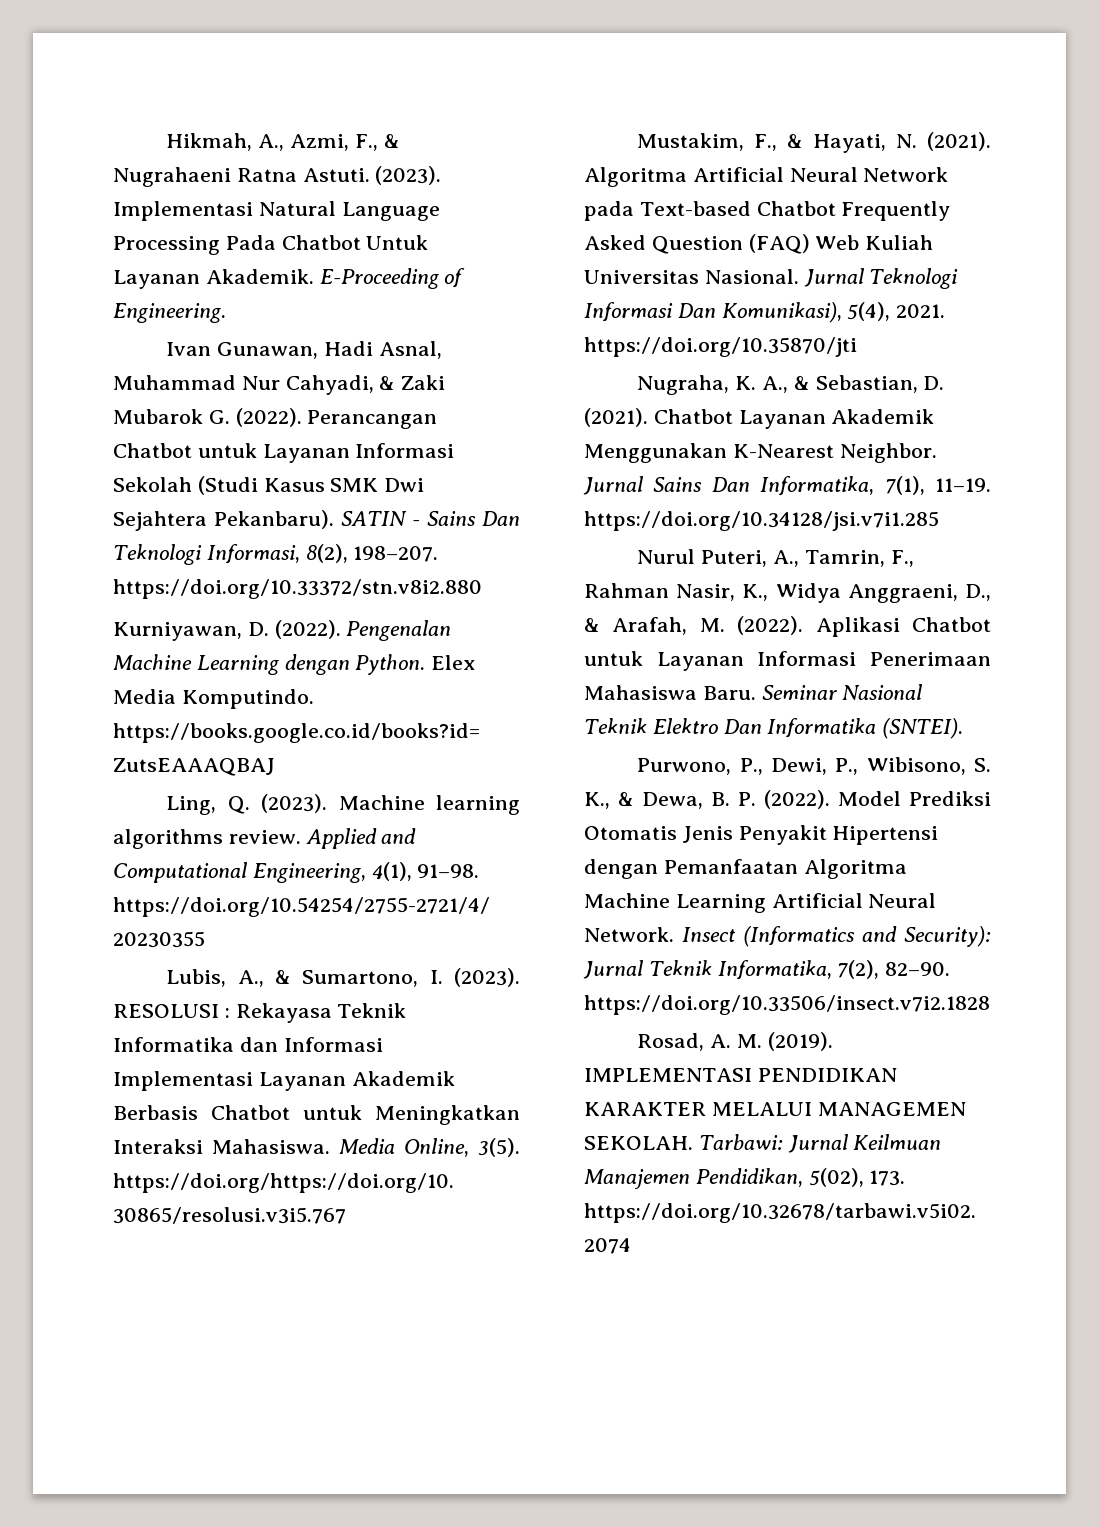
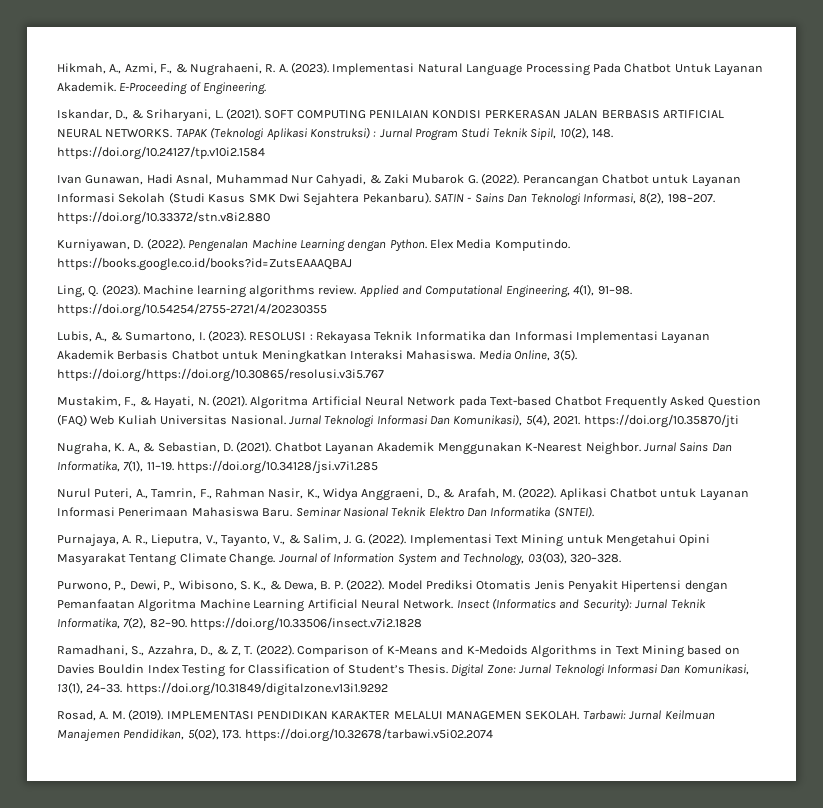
- Hikmah, A., Azmi, F., & Nugrahaeni Ratna Astuti. (2023).
+ Hikmah, A., Azmi, F., & Nugrahaeni, R. A. (2023).
+ Iskandar, D., & Sriharyani, L. (2021). SOFT COMPUTING PENILAIAN KONDISI PERKERASAN JALAN BERBASIS ARTIFICIAL NEURAL NETWORKS. TAPAK (Teknologi Aplikasi Konstruksi) : Jurnal Program Studi Teknik Sipil, 10(2), 148. https://doi.org/10.24127/tp.v10i2.1584
+ Purnajaya, A. R., Lieputra, V., Tayanto, V., & Salim, J. G. (2022). Implementasi Text Mining untuk Mengetahui Opini Masyarakat Tentang Climate Change. Journal of Information System and Technology, 03(03), 320–328.
+ Ramadhani, S., Azzahra, D., & Z, T. (2022). Comparison of K-Means and K-Medoids Algorithms in Text Mining based on Davies Bouldin Index Testing for Classification of Student’s Thesis. Digital Zone: Jurnal Teknologi Informasi Dan Komunikasi, 13(1), 24–33. https://doi.org/10.31849/digitalzone.v13i1.9292

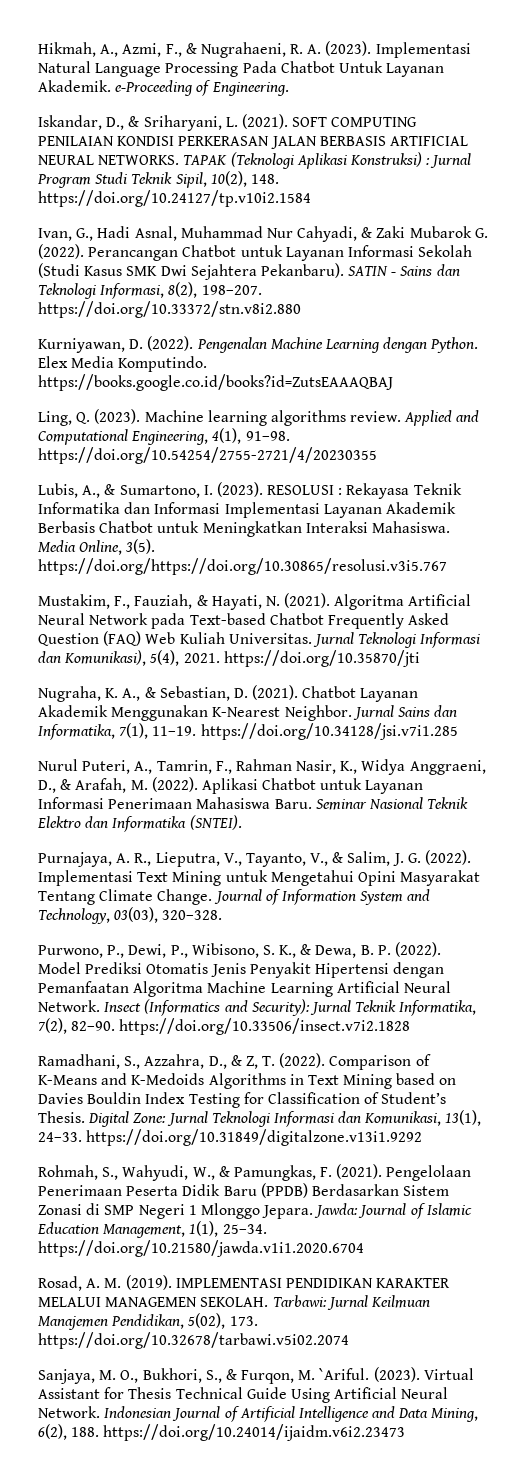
- Implementasi Natural Language Processing Pada Chatbot Untuk Layanan Akademik. E-Proceeding of Engineering.
+ Implementasi Natural Language Processing Pada Chatbot Untuk Layanan Akademik. e-Proceeding of Engineering.
- Ivan Gunawan, Hadi Asnal, Muhammad Nur Cahyadi, & Zaki Mubarok G. (2022).
+ Ivan, G., Hadi Asnal, Muhammad Nur Cahyadi, & Zaki Mubarok G. (2022).
- SATIN - Sains Dan Teknologi Informasi, 8(2), 198–207. https://doi.org/10.33372/stn.v8i2.880
+ SATIN - Sains dan Teknologi Informasi, 8(2), 198–207. https://doi.org/10.33372/stn.v8i2.880
- Mustakim, F., & Hayati, N. (2021).
+ Mustakim, F., Fauziah, & Hayati, N. (2021).
- Algoritma Artificial Neural Network pada Text-based Chatbot Frequently Asked Question (FAQ) Web Kuliah Universitas Nasional. Jurnal Teknologi Informasi Dan Komunikasi), 5(4), 2021. https://doi.org/10.35870/jti
+ Algoritma Artificial Neural Network pada Text-based Chatbot Frequently Asked Question (FAQ) Web Kuliah Universitas. Jurnal Teknologi Informasi dan Komunikasi), 5(4), 2021. https://doi.org/10.35870/jti
- Jurnal Sains Dan Informatika, 7(1), 11–19. https://doi.org/10.34128/jsi.v7i1.285
+ Jurnal Sains dan Informatika, 7(1), 11–19. https://doi.org/10.34128/jsi.v7i1.285
- Seminar Nasional Teknik Elektro Dan Informatika (SNTEI).
+ Seminar Nasional Teknik Elektro dan Informatika (SNTEI).
- Digital Zone: Jurnal Teknologi Informasi Dan Komunikasi, 13(1), 24–33. https://doi.org/10.31849/digitalzone.v13i1.9292
+ Digital Zone: Jurnal Teknologi Informasi dan Komunikasi, 13(1), 24–33. https://doi.org/10.31849/digitalzone.v13i1.9292
+ Rohmah, S., Wahyudi, W., & Pamungkas, F. (2021). Pengelolaan Penerimaan Peserta Didik Baru (PPDB) Berdasarkan Sistem Zonasi di SMP Negeri 1 Mlonggo Jepara. Jawda: Journal of Islamic Education Management, 1(1), 25–34. https://doi.org/10.21580/jawda.v1i1.2020.6704
+ Sanjaya, M. O., Bukhori, S., & Furqon, M. `Ariful. (2023). Virtual Assistant for Thesis Technical Guide Using Artificial Neural Network. Indonesian Journal of Artificial Intelligence and Data Mining, 6(2), 188. https://doi.org/10.24014/ijaidm.v6i2.23473

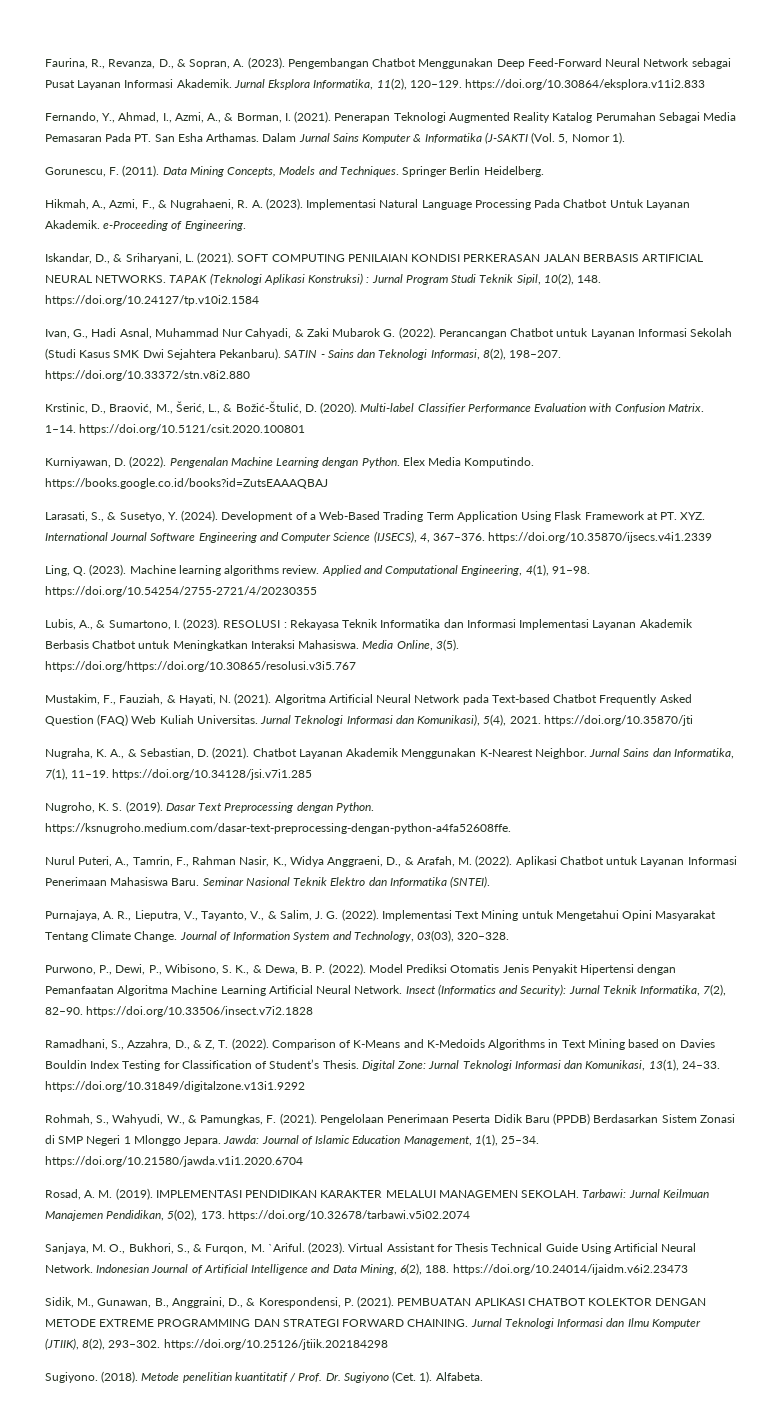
+ Faurina, R., Revanza, D., & Sopran, A. (2023). Pengembangan Chatbot Menggunakan Deep Feed-Forward Neural Network sebagai Pusat Layanan Informasi Akademik. Jurnal Eksplora Informatika, 11(2), 120–129. https://doi.org/10.30864/eksplora.v11i2.833
+ Fernando, Y., Ahmad, I., Azmi, A., & Borman, I. (2021). Penerapan Teknologi Augmented Reality Katalog Perumahan Sebagai Media Pemasaran Pada PT. San Esha Arthamas. Dalam Jurnal Sains Komputer & Informatika (J-SAKTI (Vol. 5, Nomor 1).
+ Gorunescu, F. (2011). Data Mining Concepts, Models and Techniques. Springer Berlin Heidelberg.
+ Krstinic, D., Braović, M., Šerić, L., & Božić-Štulić, D. (2020). Multi-label Classifier Performance Evaluation with Confusion Matrix. 1–14. https://doi.org/10.5121/csit.2020.100801
+ Larasati, S., & Susetyo, Y. (2024). Development of a Web-Based Trading Term Application Using Flask Framework at PT. XYZ. International Journal Software Engineering and Computer Science (IJSECS), 4, 367–376. https://doi.org/10.35870/ijsecs.v4i1.2339
+ Nugroho, K. S. (2019). Dasar Text Preprocessing dengan Python. https://ksnugroho.medium.com/dasar-text-preprocessing-dengan-python-a4fa52608ffe.
+ Sidik, M., Gunawan, B., Anggraini, D., & Korespondensi, P. (2021). PEMBUATAN APLIKASI CHATBOT KOLEKTOR DENGAN METODE EXTREME PROGRAMMING DAN STRATEGI FORWARD CHAINING. Jurnal Teknologi Informasi dan Ilmu Komputer (JTIIK), 8(2), 293–302. https://doi.org/10.25126/jtiik.202184298
+ Sugiyono. (2018). Metode penelitian kuantitatif / Prof. Dr. Sugiyono (Cet. 1). Alfabeta.

